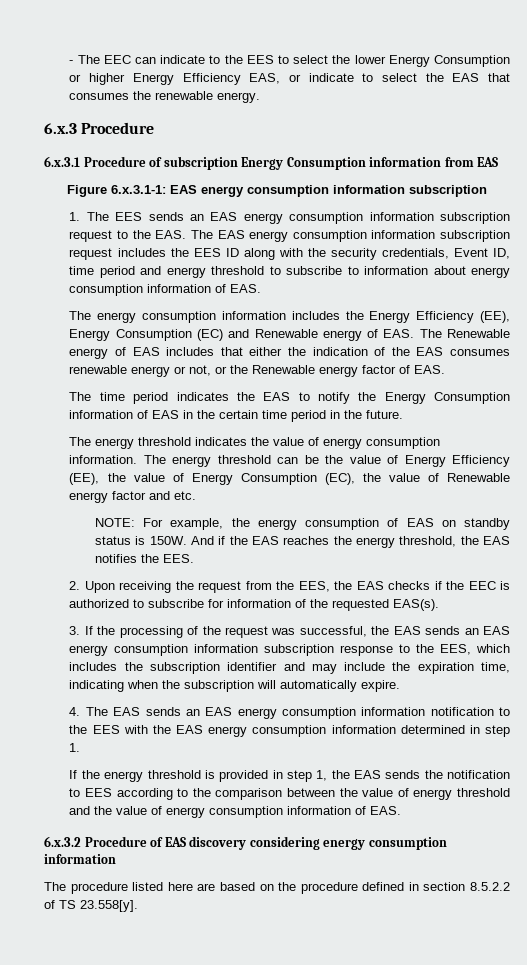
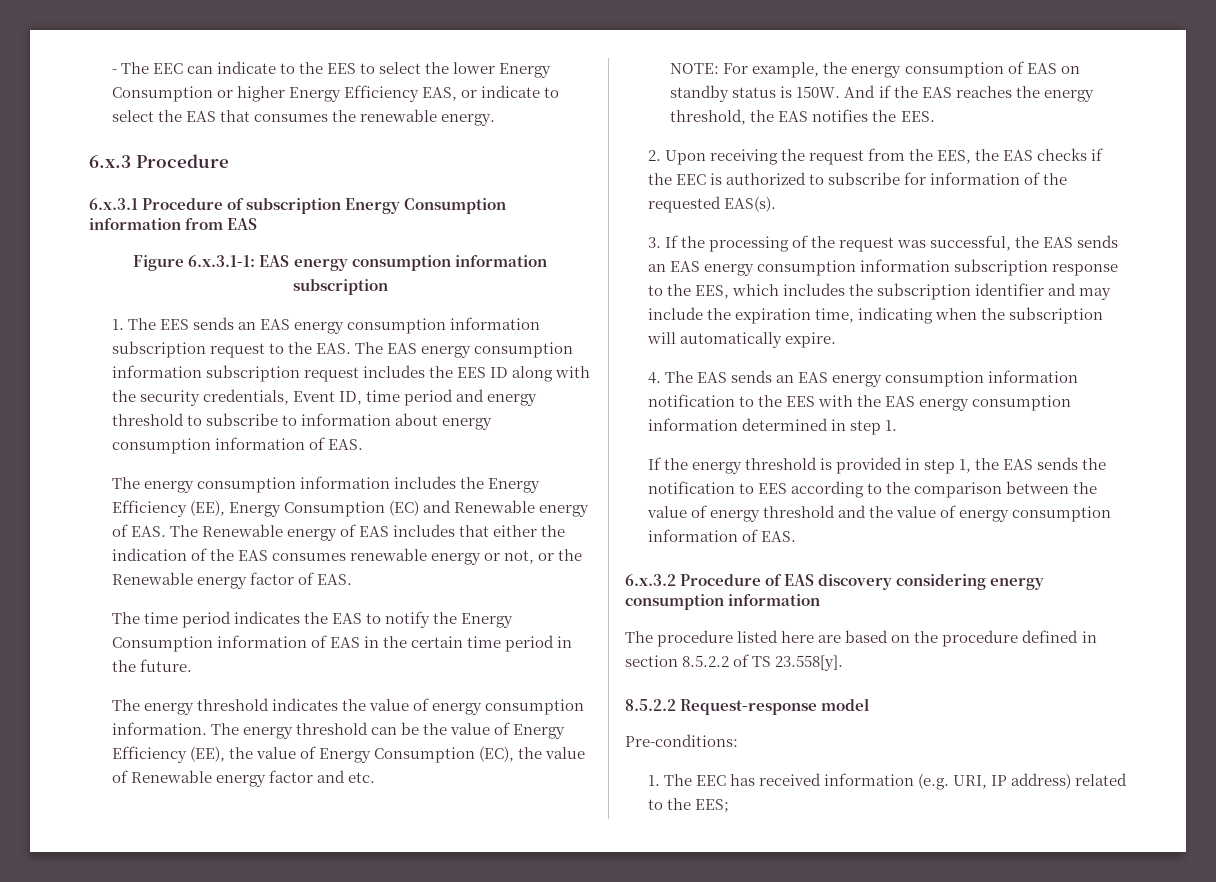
+ 8.5.2.2 Request-response model
+ Pre-conditions:
+ 1. The EEC has received information (e.g. URI, IP address) related to the EES;

